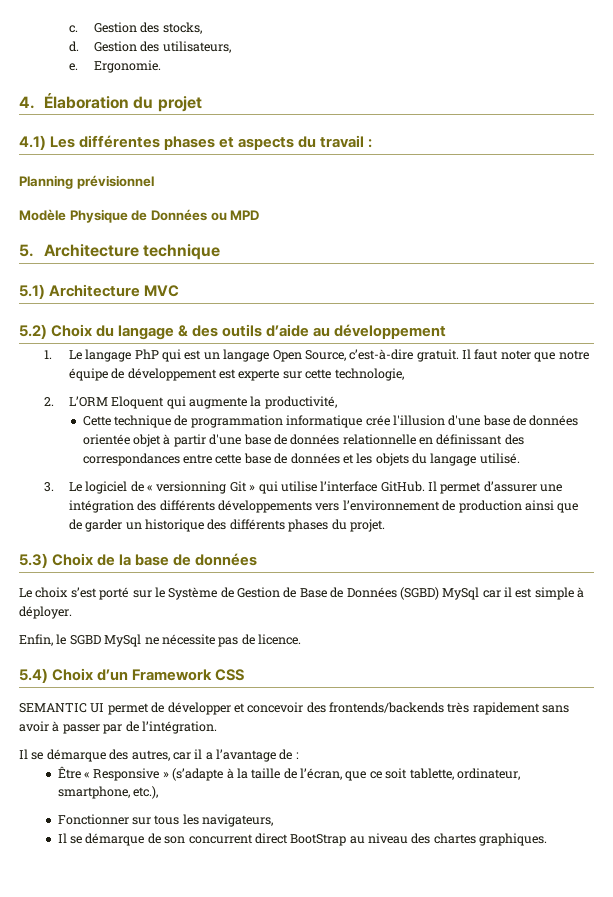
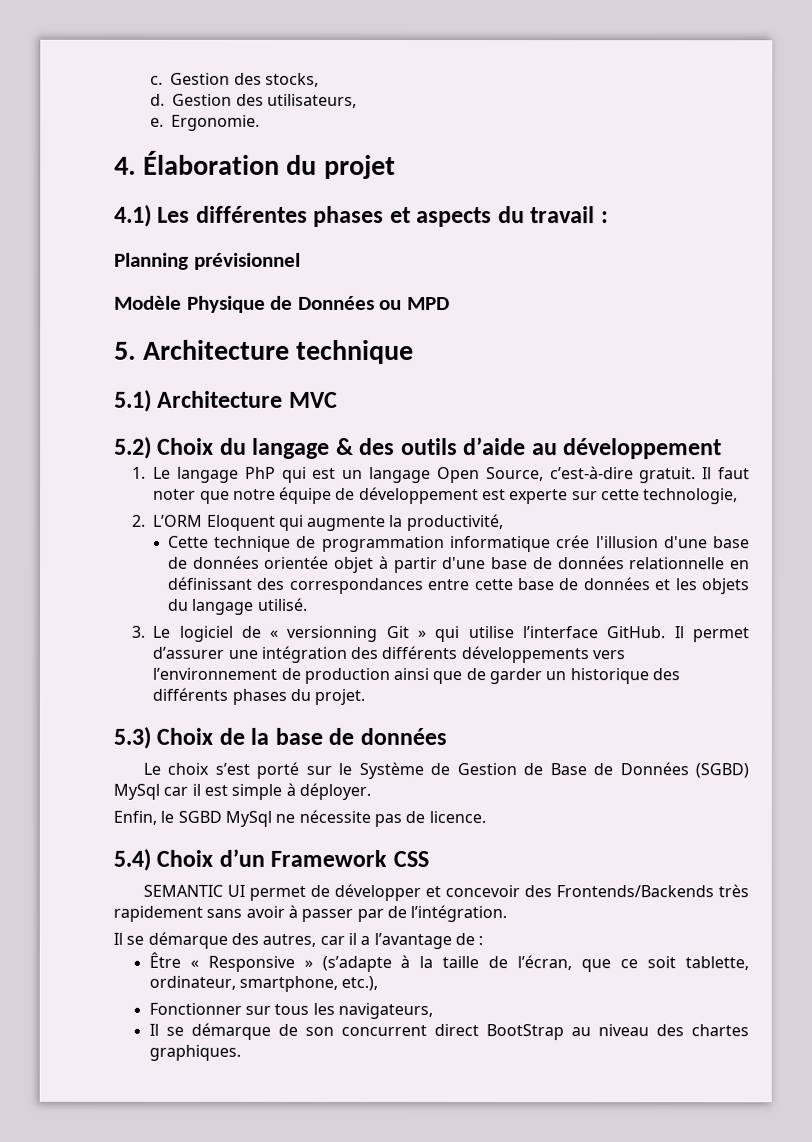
- SEMANTIC UI permet de développer et concevoir des frontends/backends très rapidement sans avoir à passer par de l’intégration.
+ SEMANTIC UI permet de développer et concevoir des Frontends/Backends très rapidement sans avoir à passer par de l’intégration.

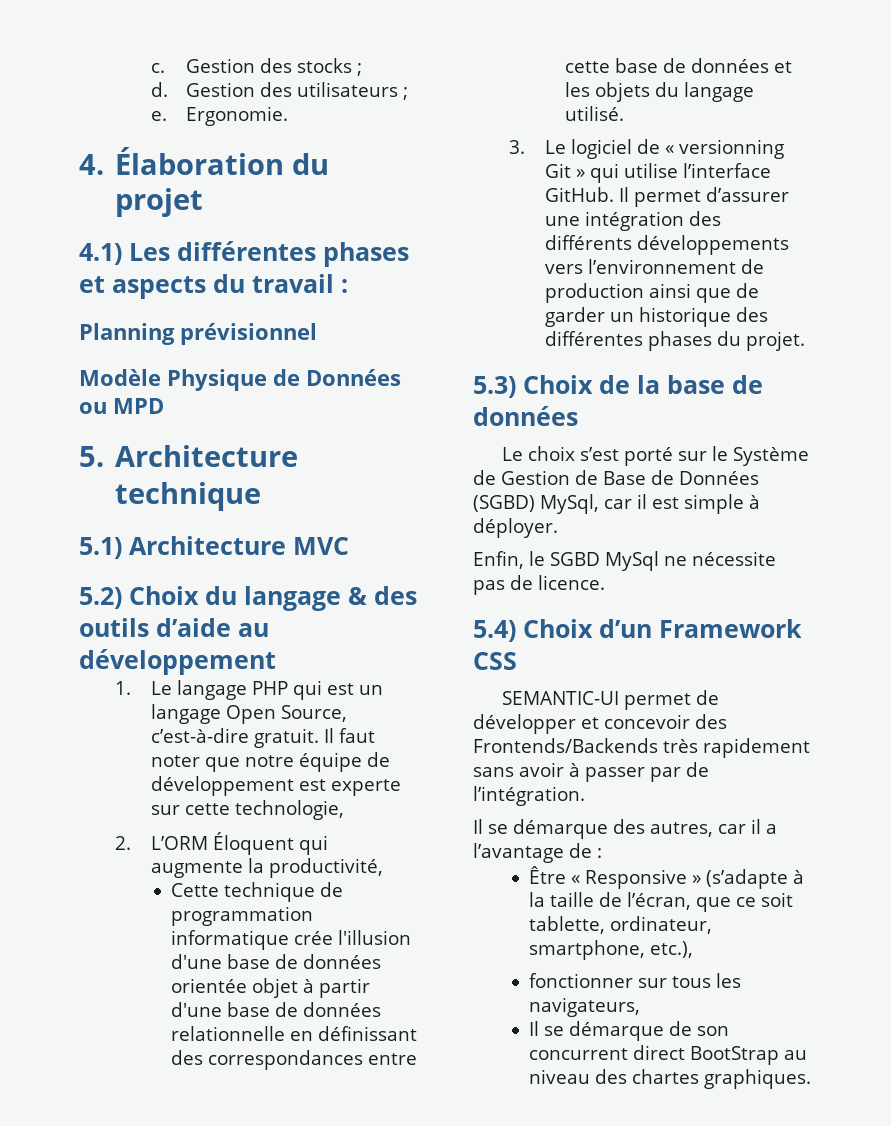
- Gestion des stocks,
+ Gestion des stocks ;
- Gestion des utilisateurs,
+ Gestion des utilisateurs ;
- 1. Le langage PhP qui est un langage Open Source, c’est-à-dire gratuit.
+ 1. Le langage PHP qui est un langage Open Source, c’est-à-dire gratuit.
- 2. L’ORM Eloquent qui augmente la productivité,
+ 2. L’ORM Éloquent qui augmente la productivité,
- Il permet d’assurer une intégration des différents développements vers l’environnement de production ainsi que de garder un historique des différents phases du projet.
+ Il permet d’assurer une intégration des différents développements vers l’environnement de production ainsi que de garder un historique des différentes phases du projet.
- Le choix s’est porté sur le Système de Gestion de Base de Données (SGBD) MySql car il est simple à déployer.
+ Le choix s’est porté sur le Système de Gestion de Base de Données (SGBD) MySql, car il est simple à déployer.
- SEMANTIC UI permet de développer et concevoir des Frontends/Backends très rapidement sans avoir à passer par de l’intégration.
+ SEMANTIC-UI permet de développer et concevoir des Frontends/Backends très rapidement sans avoir à passer par de l’intégration.
- Fonctionner sur tous les navigateurs,
+ fonctionner sur tous les navigateurs,

